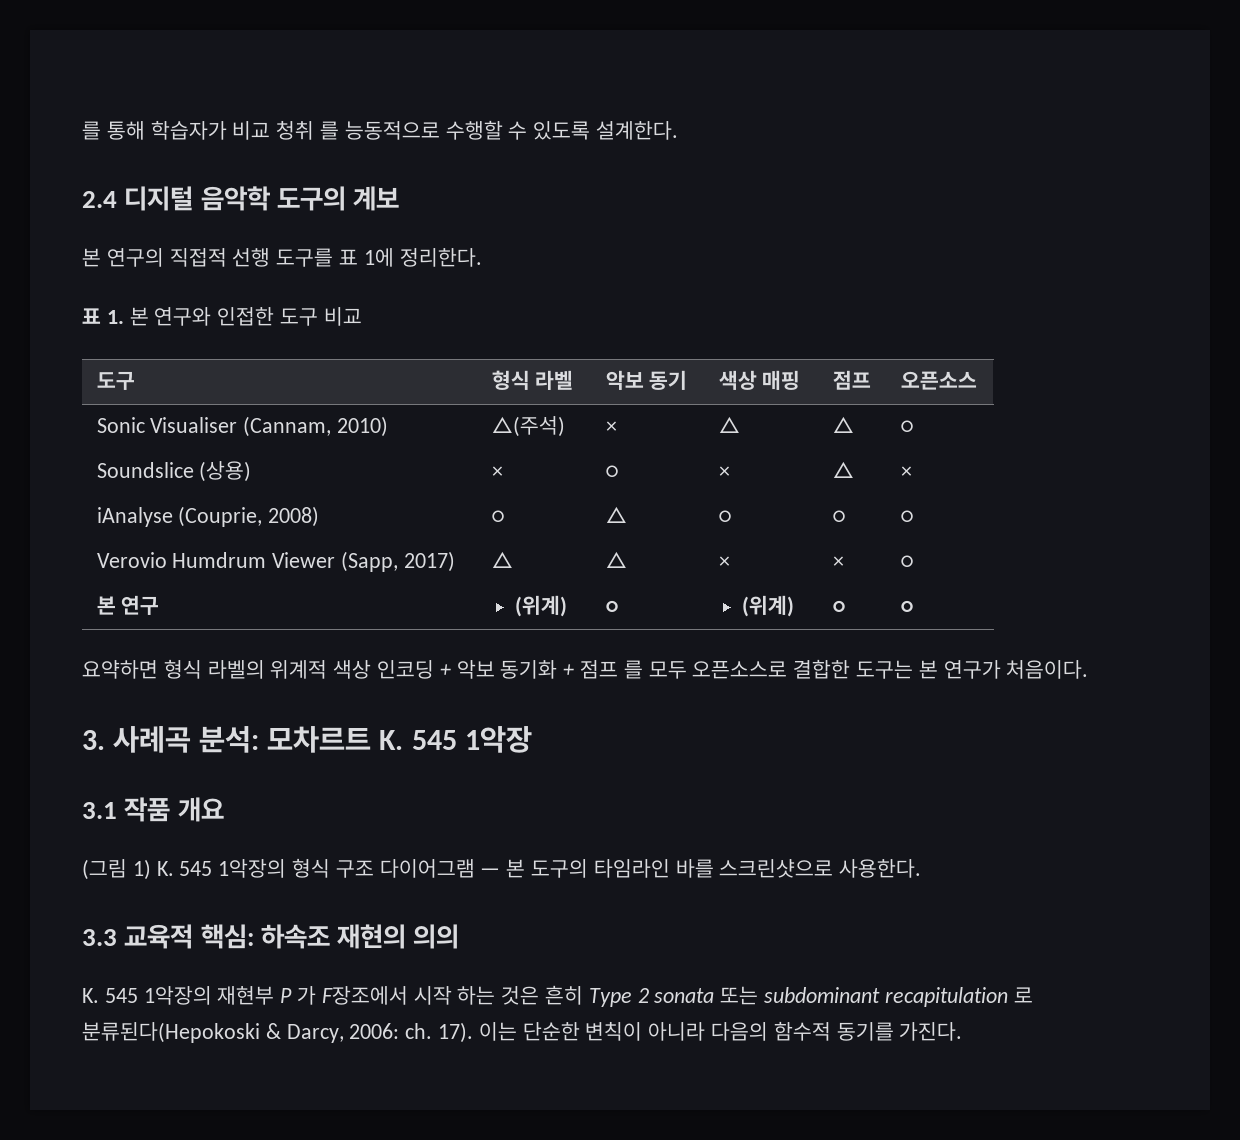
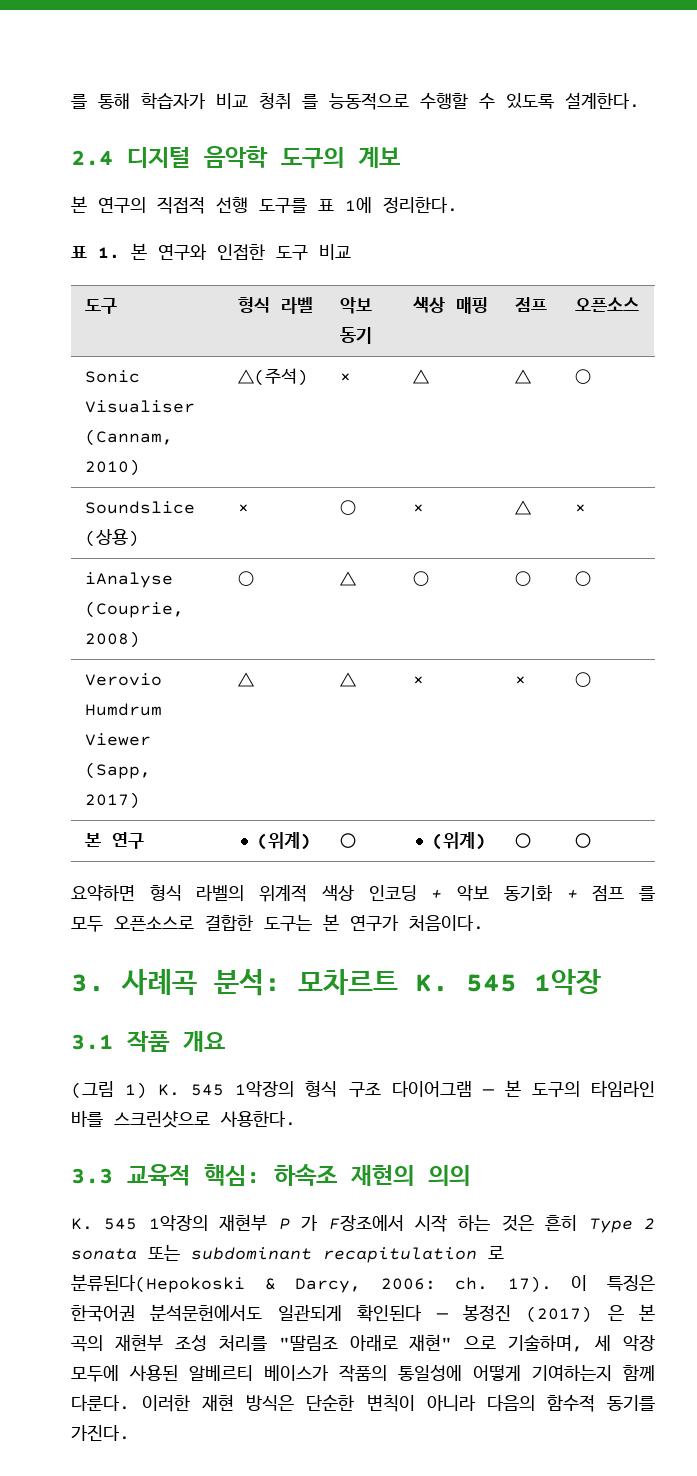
- 이는 단순한 변칙이 아니라 다음의 함수적 동기를 가진다.
+ 이 특징은 한국어권 분석문헌에서도 일관되게 확인된다 — 봉정진 (2017) 은 본 곡의 재현부 조성 처리를 "딸림조 아래로 재현" 으로 기술하며, 세 악장 모두에 사용된 알베르티 베이스가 작품의 통일성에 어떻게 기여하는지 함께 다룬다. 이러한 재현 방식은 단순한 변칙이 아니라 다음의 함수적 동기를 가진다.

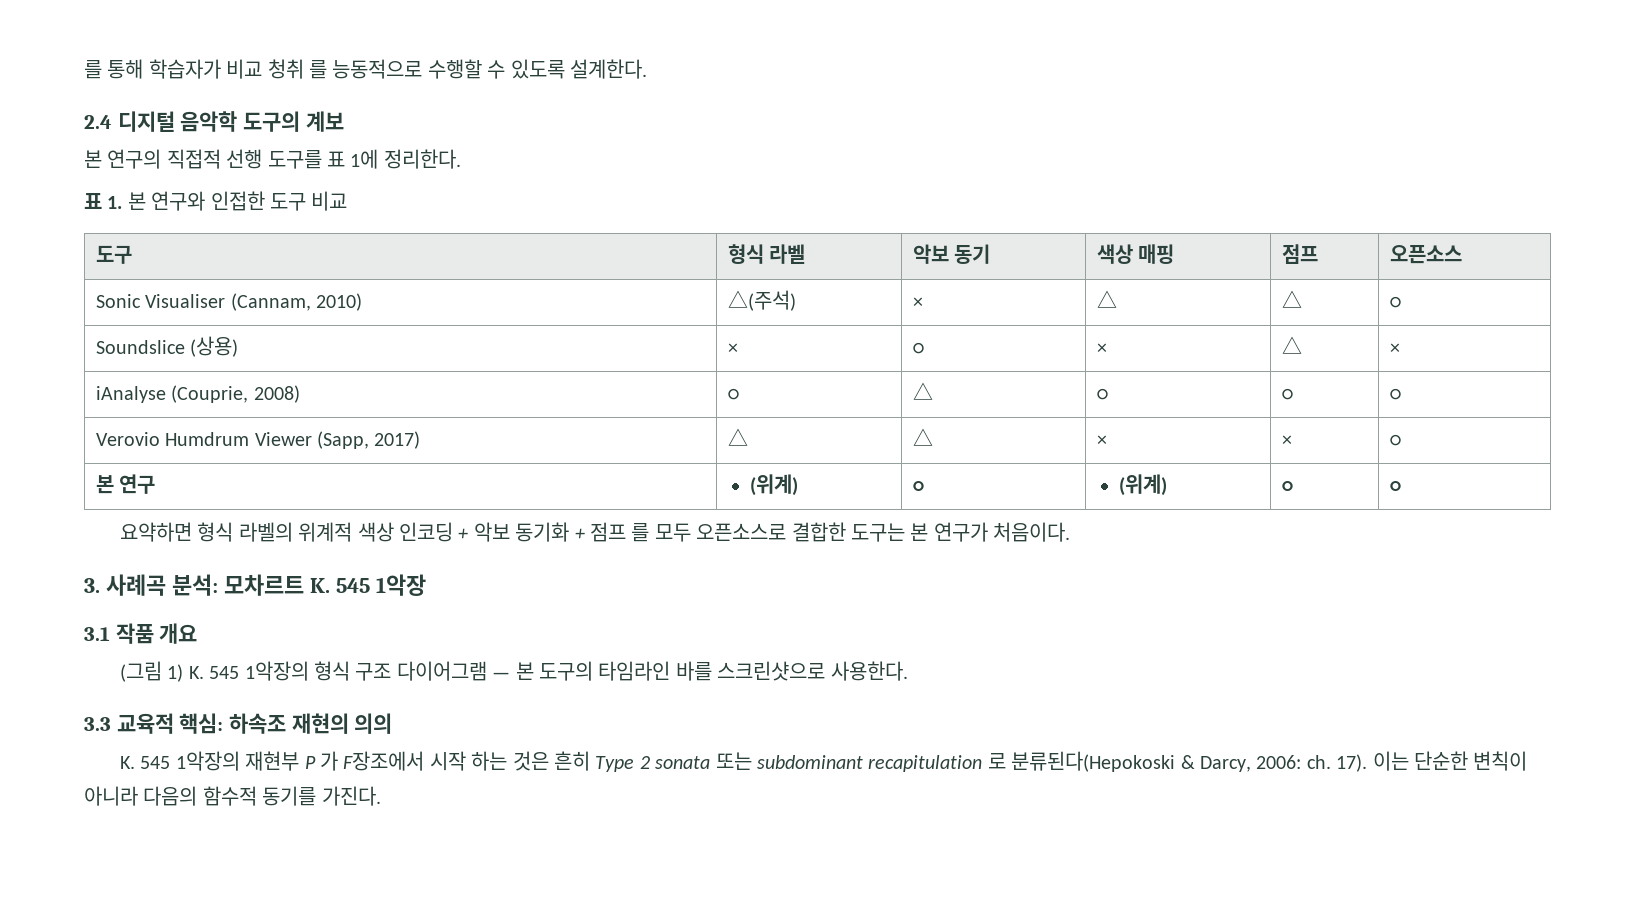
- 이 특징은 한국어권 분석문헌에서도 일관되게 확인된다 — 봉정진 (2017) 은 본 곡의 재현부 조성 처리를 "딸림조 아래로 재현" 으로 기술하며, 세 악장 모두에 사용된 알베르티 베이스가 작품의 통일성에 어떻게 기여하는지 함께 다룬다. 이러한 재현 방식은 단순한 변칙이 아니라 다음의 함수적 동기를 가진다.
+ 이는 단순한 변칙이 아니라 다음의 함수적 동기를 가진다.

